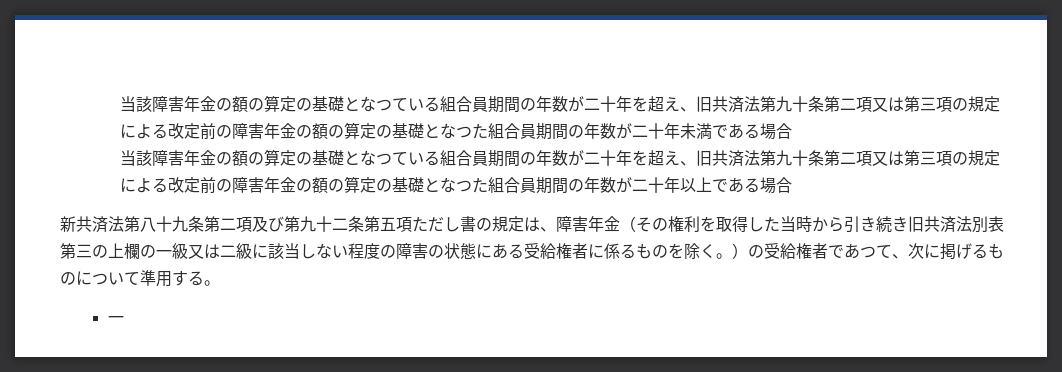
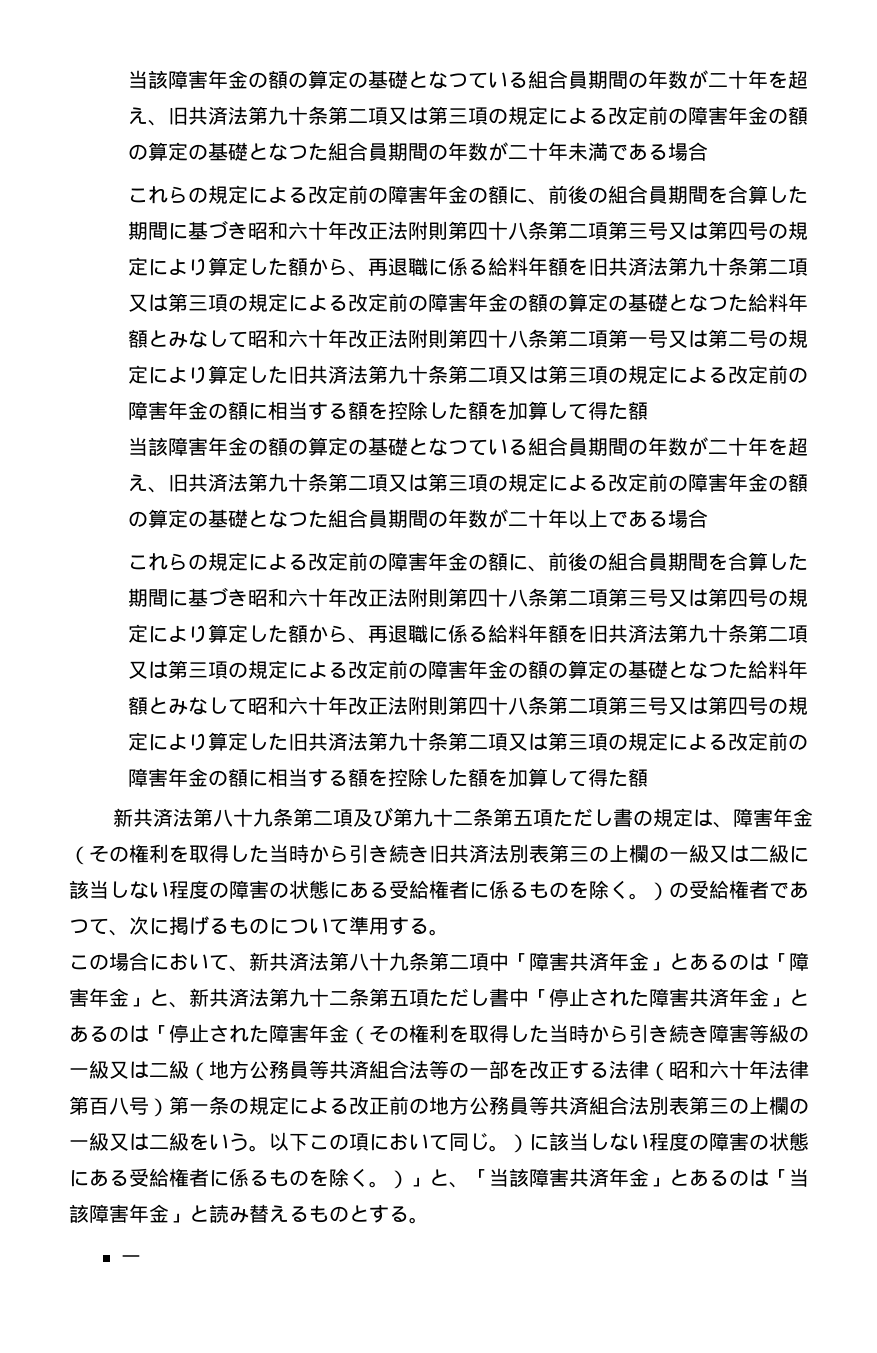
+ これらの規定による改定前の障害年金の額に、前後の組合員期間を合算した期間に基づき昭和六十年改正法附則第四十八条第二項第三号又は第四号の規定により算定した額から、再退職に係る給料年額を旧共済法第九十条第二項又は第三項の規定による改定前の障害年金の額の算定の基礎となつた給料年額とみなして昭和六十年改正法附則第四十八条第二項第一号又は第二号の規定により算定した旧共済法第九十条第二項又は第三項の規定による改定前の障害年金の額に相当する額を控除した額を加算して得た額
+ これらの規定による改定前の障害年金の額に、前後の組合員期間を合算した期間に基づき昭和六十年改正法附則第四十八条第二項第三号又は第四号の規定により算定した額から、再退職に係る給料年額を旧共済法第九十条第二項又は第三項の規定による改定前の障害年金の額の算定の基礎となつた給料年額とみなして昭和六十年改正法附則第四十八条第二項第三号又は第四号の規定により算定した旧共済法第九十条第二項又は第三項の規定による改定前の障害年金の額に相当する額を控除した額を加算して得た額
+ この場合において、新共済法第八十九条第二項中「障害共済年金」とあるのは「障害年金」と、新共済法第九十二条第五項ただし書中「停止された障害共済年金」とあるのは「停止された障害年金（その権利を取得した当時から引き続き障害等級の一級又は二級（地方公務員等共済組合法等の一部を改正する法律（昭和六十年法律第百八号）第一条の規定による改正前の地方公務員等共済組合法別表第三の上欄の一級又は二級をいう。以下この項において同じ。）に該当しない程度の障害の状態にある受給権者に係るものを除く。）」と、「当該障害共済年金」とあるのは「当該障害年金」と読み替えるものとする。

